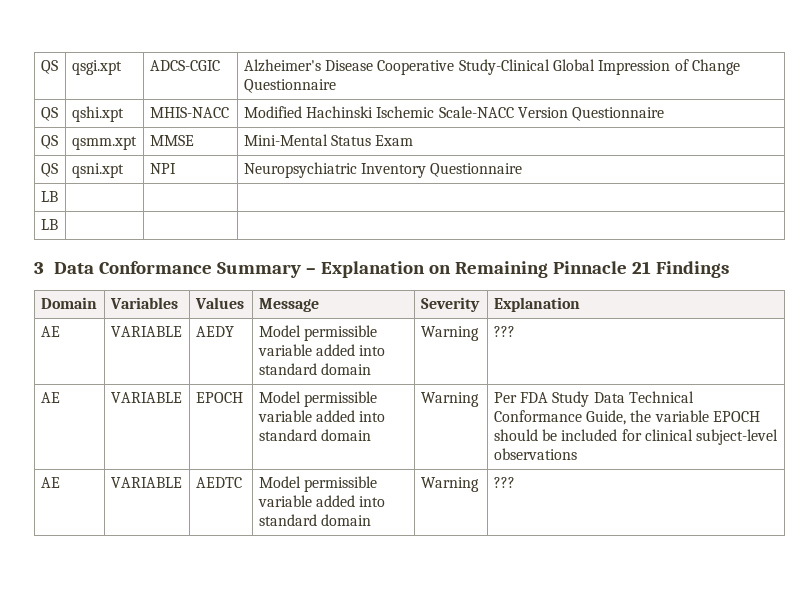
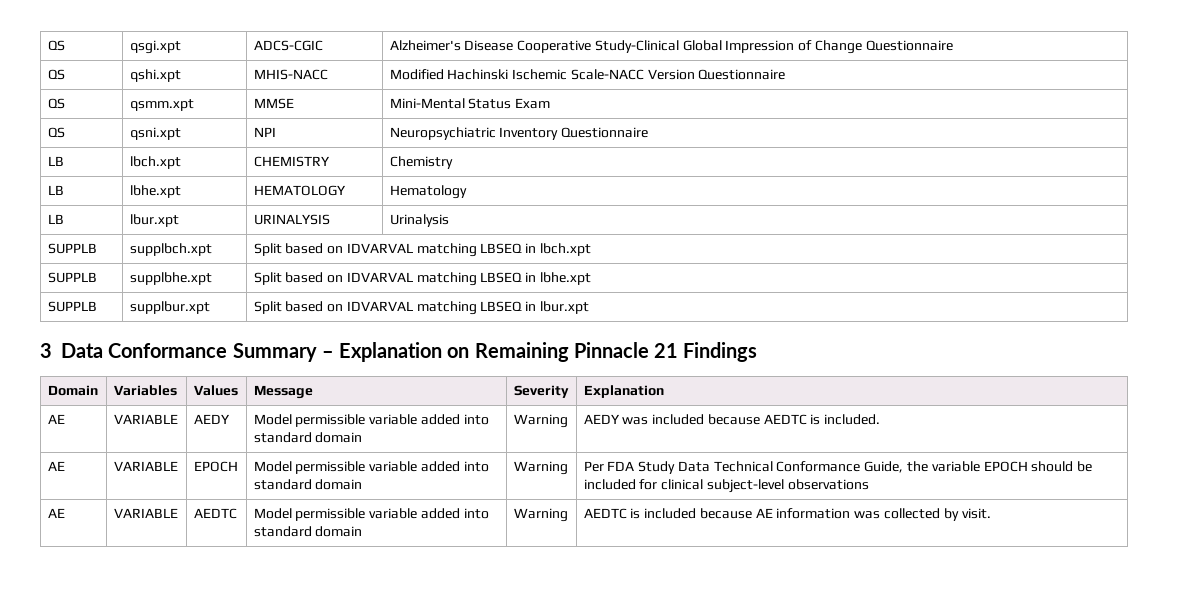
  QS | qsni.xpt | NPI | Neuropsychiatric Inventory Questionnaire
- LB | | |
- LB | | |
+ LB | lbch.xpt | CHEMISTRY | Chemistry
+ LB | lbhe.xpt | HEMATOLOGY | Hematology
+ LB | lbur.xpt | URINALYSIS | Urinalysis
+ SUPPLB | supplbch.xpt | Split based on IDVARVAL matching LBSEQ in lbch.xpt
+ SUPPLB | supplbhe.xpt | Split based on IDVARVAL matching LBSEQ in lbhe.xpt
+ SUPPLB | supplbur.xpt | Split based on IDVARVAL matching LBSEQ in lbur.xpt
- AE | VARIABLE | AEDY | Model permissible variable added into standard domain | Warning | ???
+ AE | VARIABLE | AEDY | Model permissible variable added into standard domain | Warning | AEDY was included because AEDTC is included.
- AE | VARIABLE | AEDTC | Model permissible variable added into standard domain | Warning | ???
+ AE | VARIABLE | AEDTC | Model permissible variable added into standard domain | Warning | AEDTC is included because AE information was collected by visit.

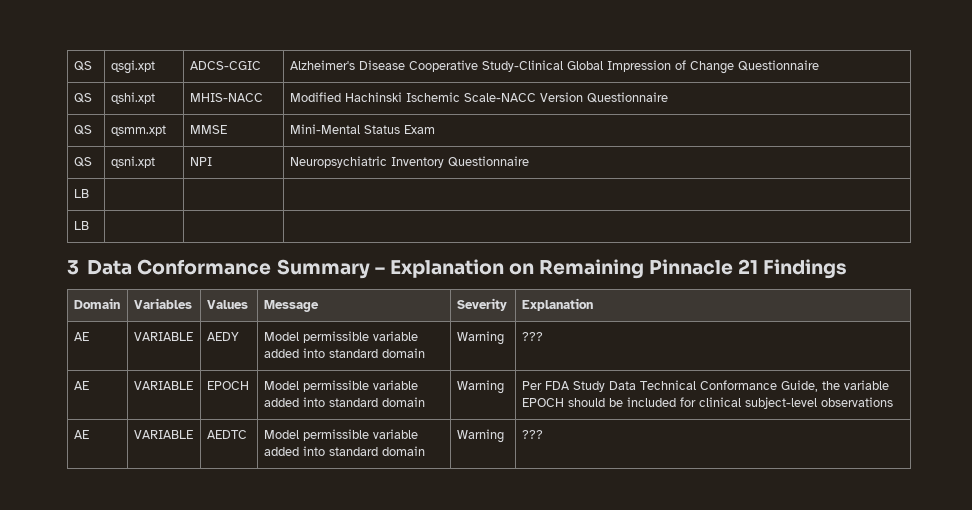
  QS | qsni.xpt | NPI | Neuropsychiatric Inventory Questionnaire
- LB | lbch.xpt | CHEMISTRY | Chemistry
- LB | lbhe.xpt | HEMATOLOGY | Hematology
- LB | lbur.xpt | URINALYSIS | Urinalysis
- SUPPLB | supplbch.xpt | Split based on IDVARVAL matching LBSEQ in lbch.xpt
- SUPPLB | supplbhe.xpt | Split based on IDVARVAL matching LBSEQ in lbhe.xpt
- SUPPLB | supplbur.xpt | Split based on IDVARVAL matching LBSEQ in lbur.xpt
+ LB | | |
+ LB | | |
- AE | VARIABLE | AEDY | Model permissible variable added into standard domain | Warning | AEDY was included because AEDTC is included.
+ AE | VARIABLE | AEDY | Model permissible variable added into standard domain | Warning | ???
- AE | VARIABLE | AEDTC | Model permissible variable added into standard domain | Warning | AEDTC is included because AE information was collected by visit.
+ AE | VARIABLE | AEDTC | Model permissible variable added into standard domain | Warning | ???

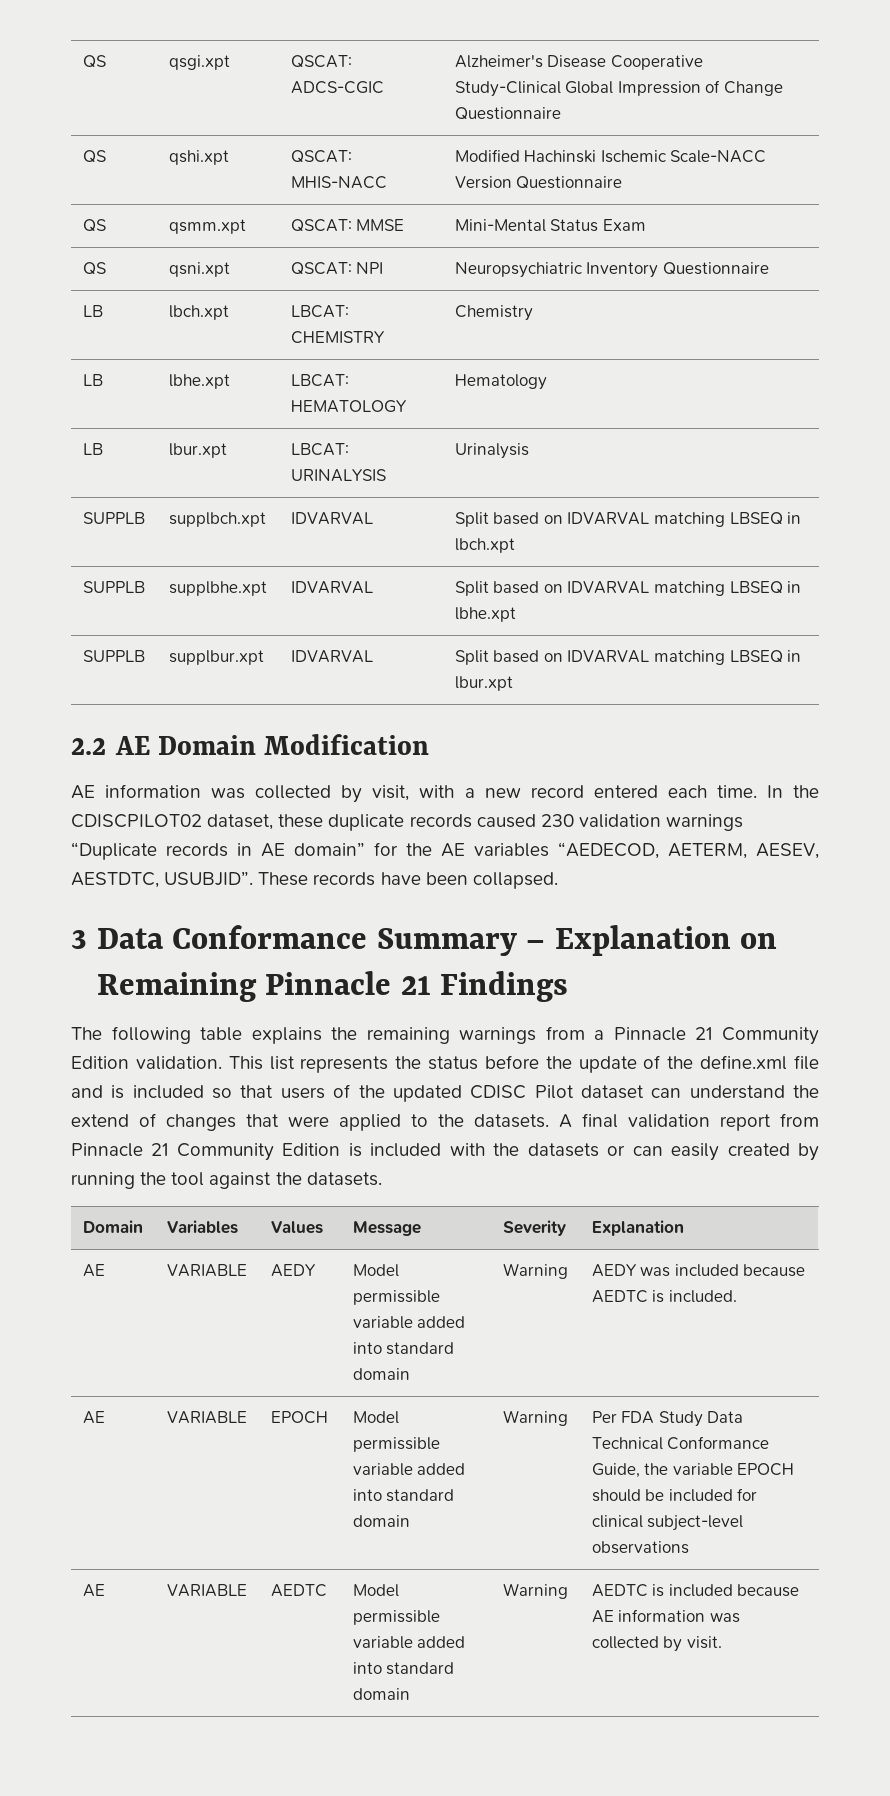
- QS | qsgi.xpt | ADCS-CGIC | Alzheimer's Disease Cooperative Study-Clinical Global Impression of Change Questionnaire
+ QS | qsgi.xpt | QSCAT: ADCS-CGIC | Alzheimer's Disease Cooperative Study-Clinical Global Impression of Change Questionnaire
- QS | qshi.xpt | MHIS-NACC | Modified Hachinski Ischemic Scale-NACC Version Questionnaire
+ QS | qshi.xpt | QSCAT: MHIS-NACC | Modified Hachinski Ischemic Scale-NACC Version Questionnaire
- QS | qsmm.xpt | MMSE | Mini-Mental Status Exam
+ QS | qsmm.xpt | QSCAT: MMSE | Mini-Mental Status Exam
- QS | qsni.xpt | NPI | Neuropsychiatric Inventory Questionnaire
- LB | | |
- LB | | |
+ QS | qsni.xpt | QSCAT: NPI | Neuropsychiatric Inventory Questionnaire
+ LB | lbch.xpt | LBCAT: CHEMISTRY | Chemistry
+ LB | lbhe.xpt | LBCAT: HEMATOLOGY | Hematology
+ LB | lbur.xpt | LBCAT: URINALYSIS | Urinalysis
+ SUPPLB | supplbch.xpt | IDVARVAL | Split based on IDVARVAL matching LBSEQ in lbch.xpt
+ SUPPLB | supplbhe.xpt | IDVARVAL | Split based on IDVARVAL matching LBSEQ in lbhe.xpt
+ SUPPLB | supplbur.xpt | IDVARVAL | Split based on IDVARVAL matching LBSEQ in lbur.xpt
+ 2.2 AE Domain Modification
+ AE information was collected by visit, with a new record entered each time. In the CDISCPILOT02 dataset, these duplicate records caused 230 validation warnings “Duplicate records in AE domain” for the AE variables “AEDECOD, AETERM, AESEV, AESTDTC, USUBJID”. These records have been collapsed.
+ The following table explains the remaining warnings from a Pinnacle 21 Community Edition validation. This list represents the status before the update of the define.xml file and is included so that users of the updated CDISC Pilot dataset can understand the extend of changes that were applied to the datasets. A final validation report from Pinnacle 21 Community Edition is included with the datasets or can easily created by running the tool against the datasets.
- AE | VARIABLE | AEDY | Model permissible variable added into standard domain | Warning | ???
+ AE | VARIABLE | AEDY | Model permissible variable added into standard domain | Warning | AEDY was included because AEDTC is included.
- AE | VARIABLE | AEDTC | Model permissible variable added into standard domain | Warning | ???
+ AE | VARIABLE | AEDTC | Model permissible variable added into standard domain | Warning | AEDTC is included because AE information was collected by visit.

